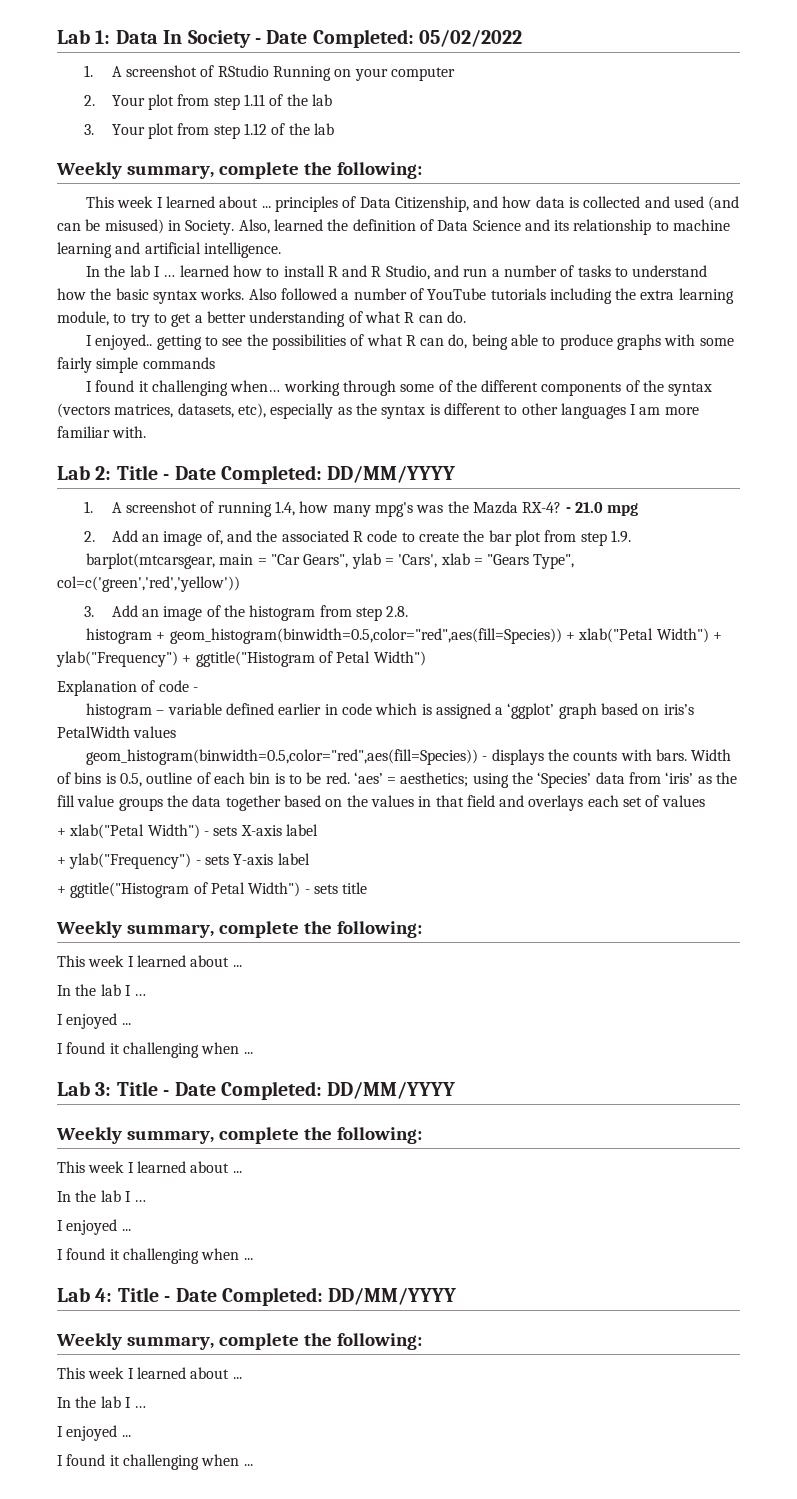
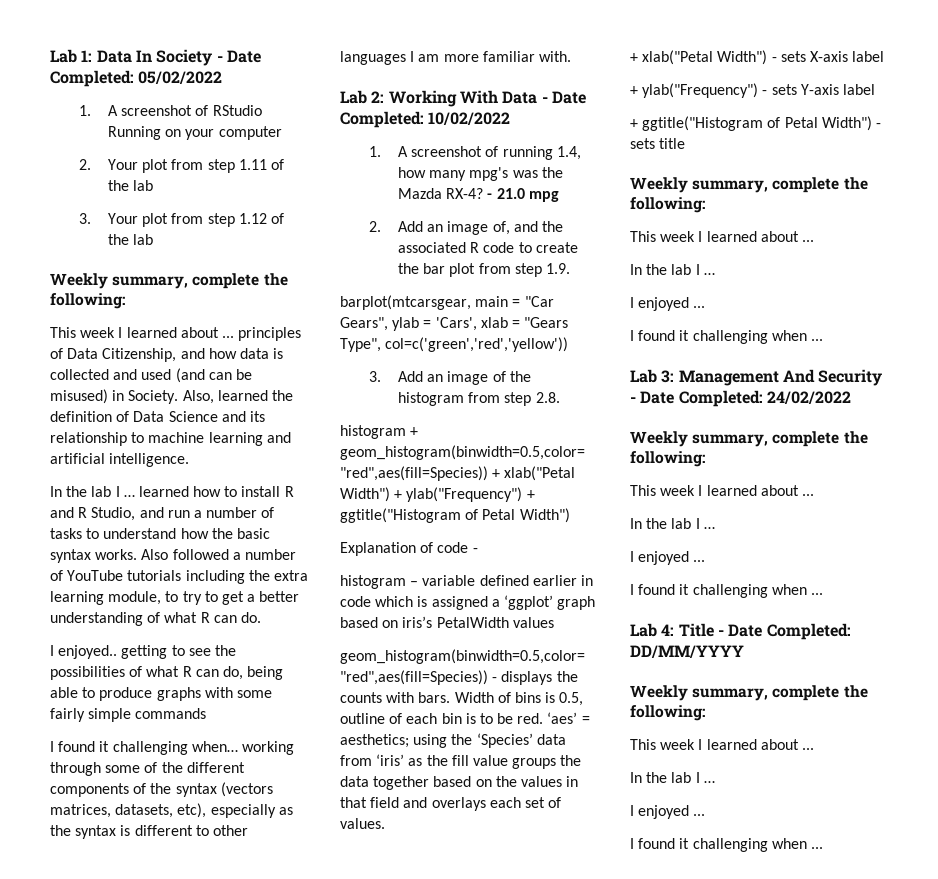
- Lab 2: Title - Date Completed: DD/MM/YYYY
+ Lab 2: Working With Data - Date Completed: 10/02/2022
- ‘aes’ = aesthetics; using the ‘Species’ data from ‘iris’ as the fill value groups the data together based on the values in that field and overlays each set of values
+ ‘aes’ = aesthetics; using the ‘Species’ data from ‘iris’ as the fill value groups the data together based on the values in that field and overlays each set of values.
- Lab 3: Title - Date Completed: DD/MM/YYYY
+ Lab 3: Management And Security - Date Completed: 24/02/2022

